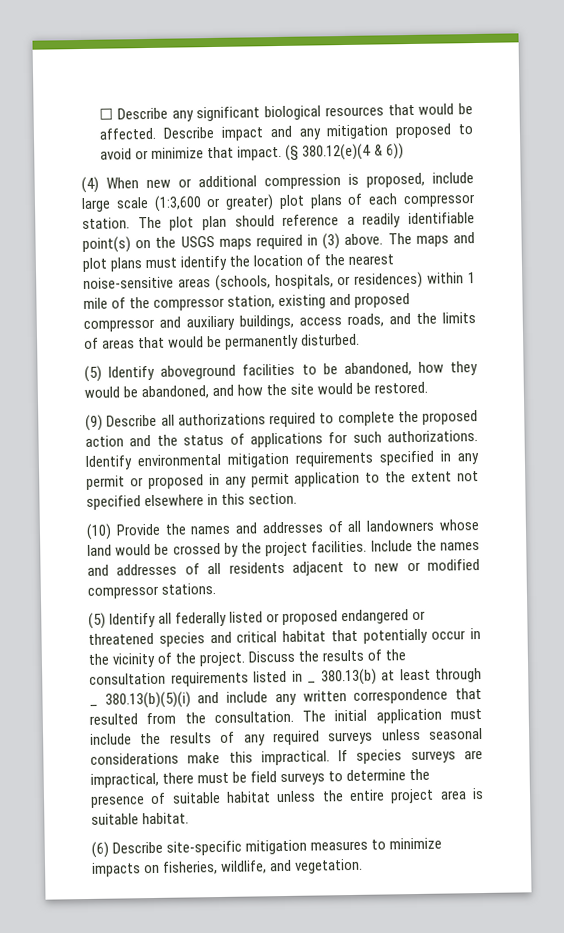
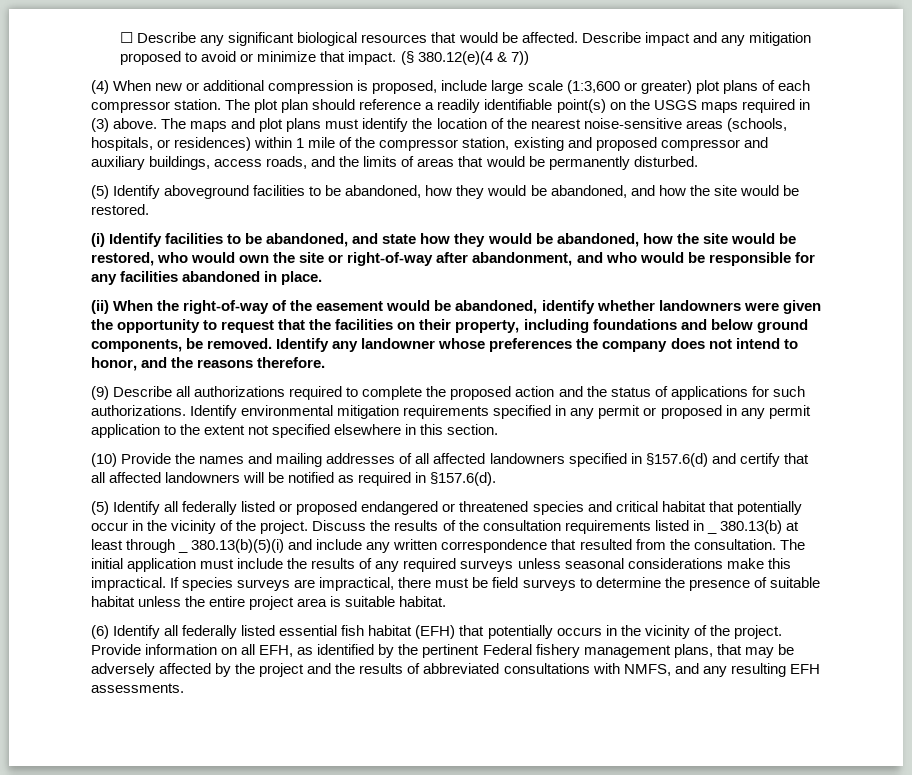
- (§ 380.12(e)(4 & 6))
+ (§ 380.12(e)(4 & 7))
+ (i) Identify facilities to be abandoned, and state how they would be abandoned, how the site would be restored, who would own the site or right-of-way after abandonment, and who would be responsible for any facilities abandoned in place.
+ (ii) When the right-of-way of the easement would be abandoned, identify whether landowners were given the opportunity to request that the facilities on their property, including foundations and below ground components, be removed. Identify any landowner whose preferences the company does not intend to honor, and the reasons therefore.
- (10) Provide the names and addresses of all landowners whose land would be crossed by the project facilities. Include the names and addresses of all residents adjacent to new or modified compressor stations.
+ (10) Provide the names and mailing addresses of all affected landowners specified in §157.6(d) and certify that all affected landowners will be notified as required in §157.6(d).
- (6) Describe site-specific mitigation measures to minimize impacts on fisheries, wildlife, and vegetation.
+ (6) Identify all federally listed essential fish habitat (EFH) that potentially occurs in the vicinity of the project. Provide information on all EFH, as identified by the pertinent Federal fishery management plans, that may be adversely affected by the project and the results of abbreviated consultations with NMFS, and any resulting EFH assessments.

